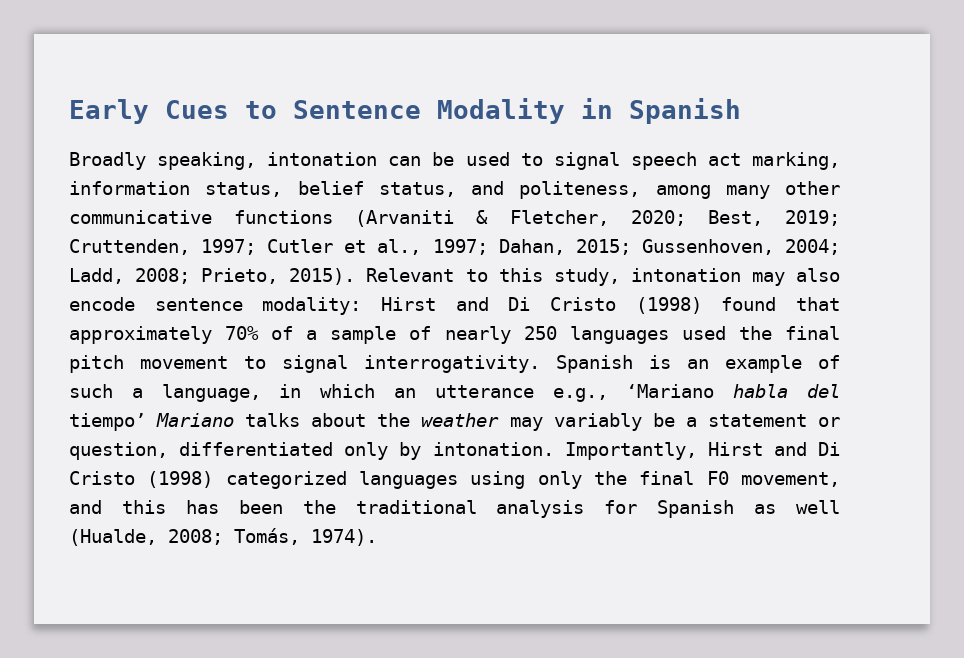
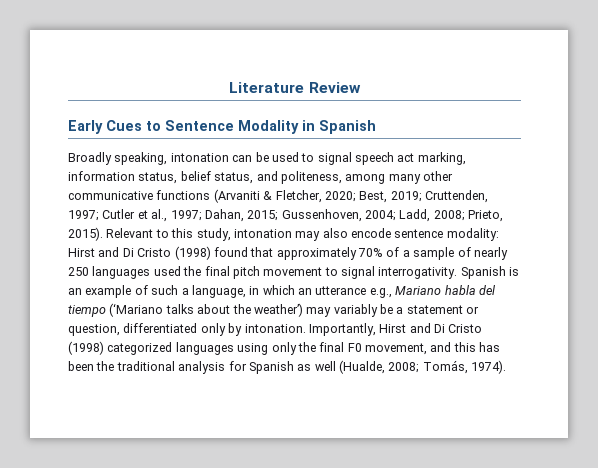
+ Literature Review
- Spanish is an example of such a language, in which an utterance e.g., ‘Mariano habla del tiempo’ Mariano talks about the weather may variably be a statement or question, differentiated only by intonation.
+ Spanish is an example of such a language, in which an utterance e.g., Mariano habla del tiempo (‘Mariano talks about the weather’) may variably be a statement or question, differentiated only by intonation.

